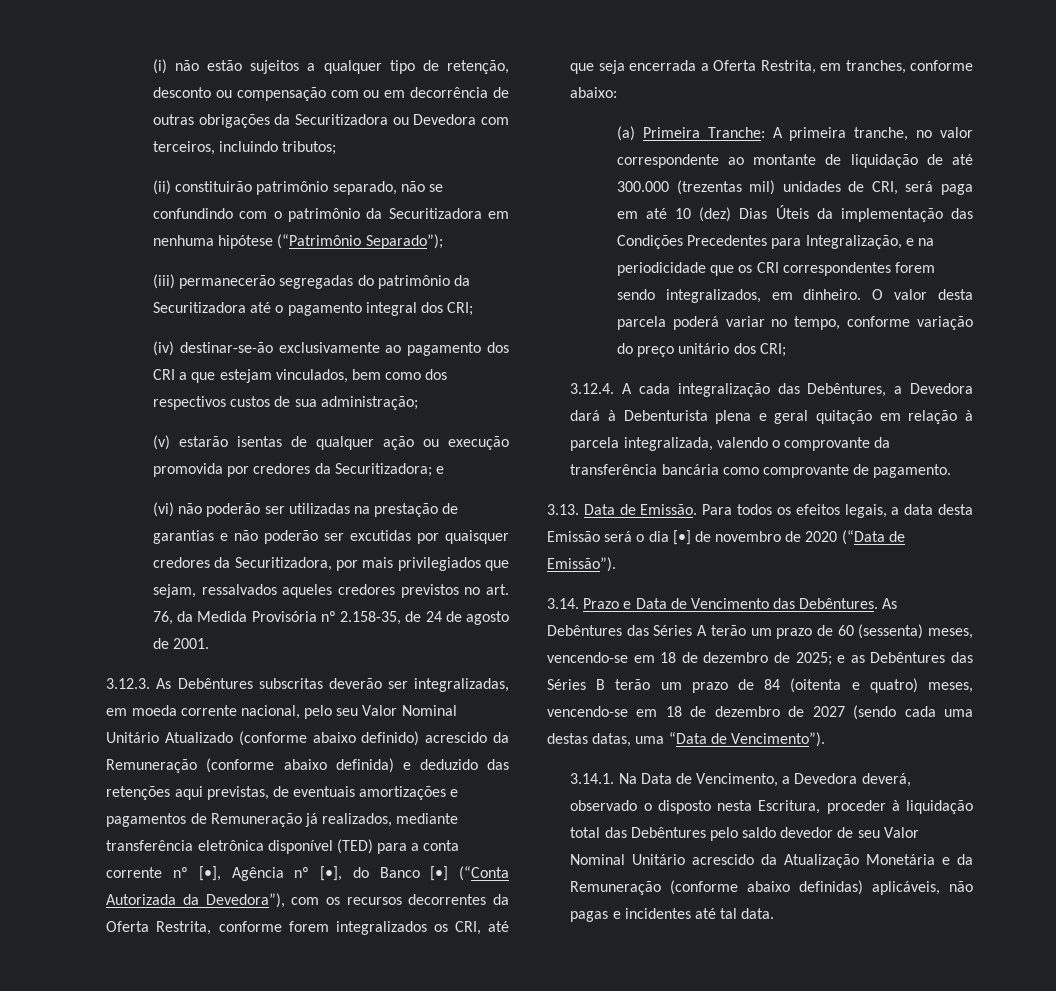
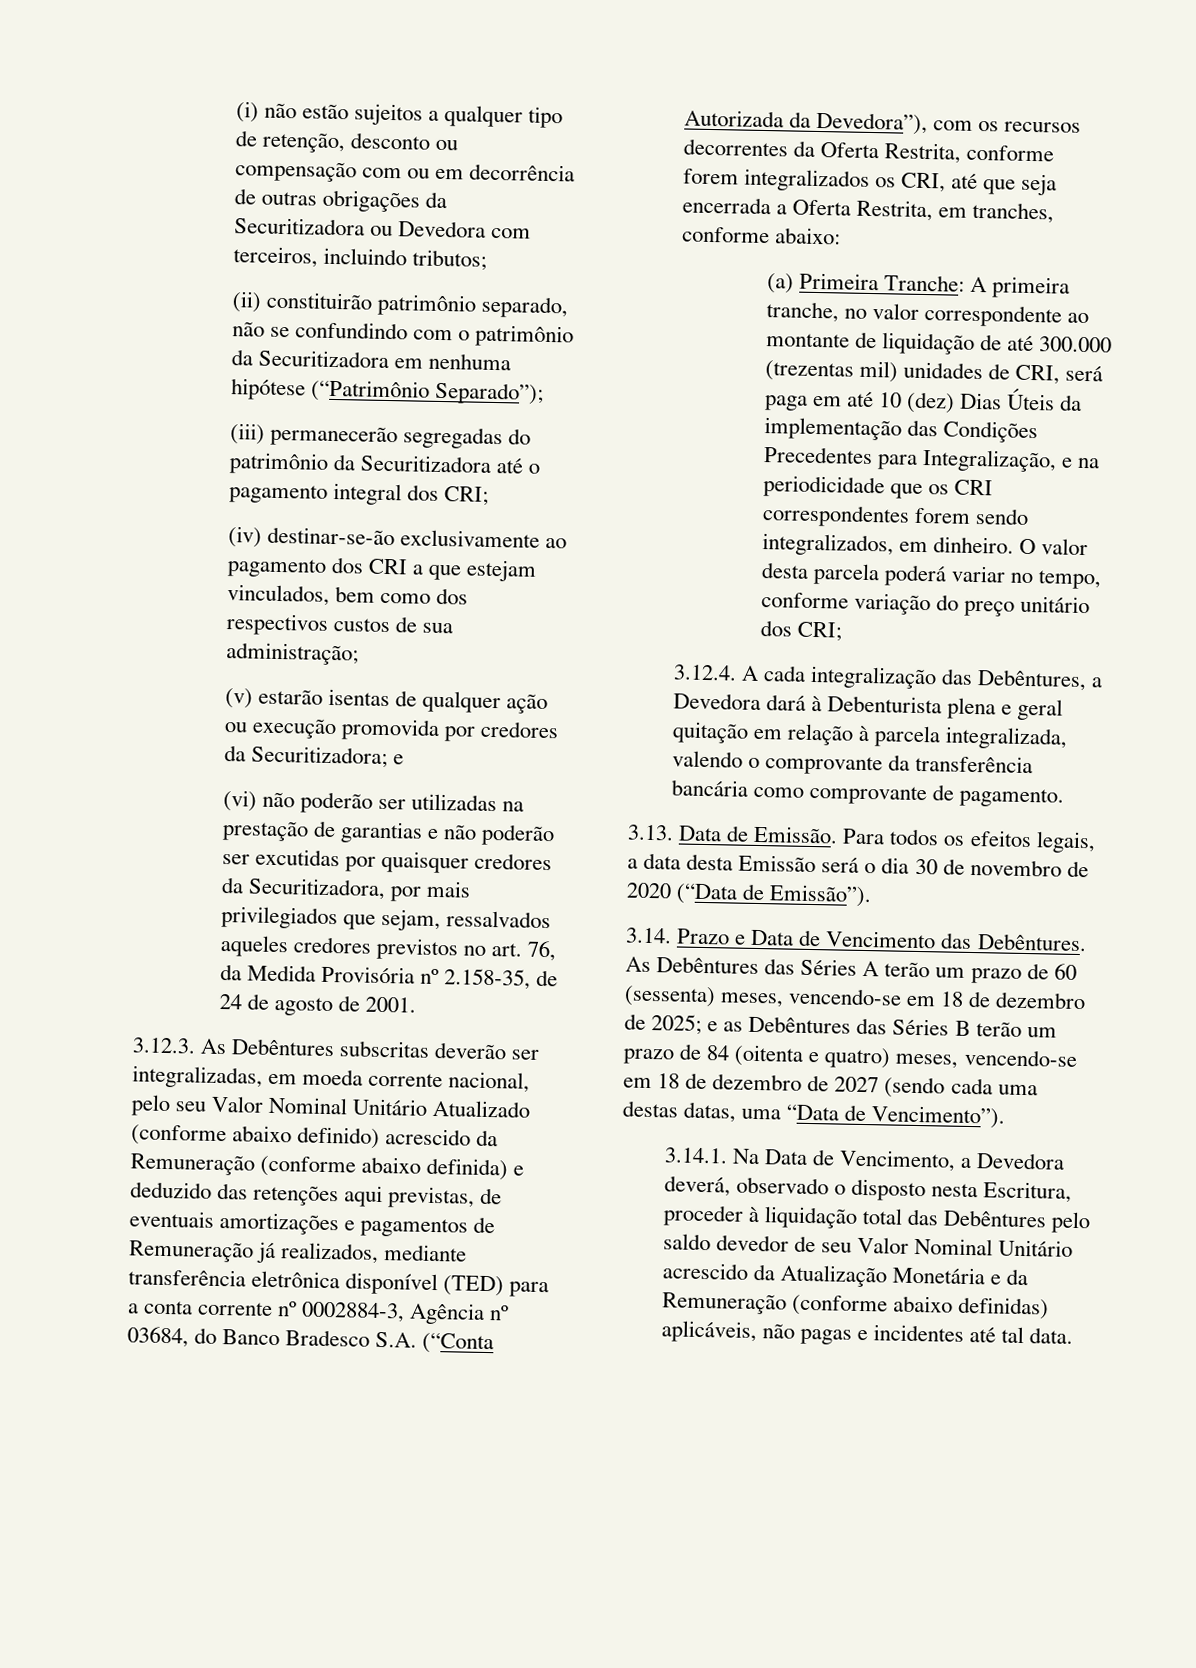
- 3.12.3. As Debêntures subscritas deverão ser integralizadas, em moeda corrente nacional, pelo seu Valor Nominal Unitário Atualizado (conforme abaixo definido) acrescido da Remuneração (conforme abaixo definida) e deduzido das retenções aqui previstas, de eventuais amortizações e pagamentos de Remuneração já realizados, mediante transferência eletrônica disponível (TED) para a conta corrente nº [•], Agência nº [•], do Banco [•] (“Conta Autorizada da Devedora”), com os recursos decorrentes da Oferta Restrita, conforme forem integralizados os CRI, até que seja encerrada a Oferta Restrita, em tranches, conforme abaixo:
+ 3.12.3. As Debêntures subscritas deverão ser integralizadas, em moeda corrente nacional, pelo seu Valor Nominal Unitário Atualizado (conforme abaixo definido) acrescido da Remuneração (conforme abaixo definida) e deduzido das retenções aqui previstas, de eventuais amortizações e pagamentos de Remuneração já realizados, mediante transferência eletrônica disponível (TED) para a conta corrente nº 0002884-3, Agência nº 03684, do Banco Bradesco S.A. (“Conta Autorizada da Devedora”), com os recursos decorrentes da Oferta Restrita, conforme forem integralizados os CRI, até que seja encerrada a Oferta Restrita, em tranches, conforme abaixo:
- Para todos os efeitos legais, a data desta Emissão será o dia [•] de novembro de 2020 (“Data de Emissão”).
+ Para todos os efeitos legais, a data desta Emissão será o dia 30 de novembro de 2020 (“Data de Emissão”).

